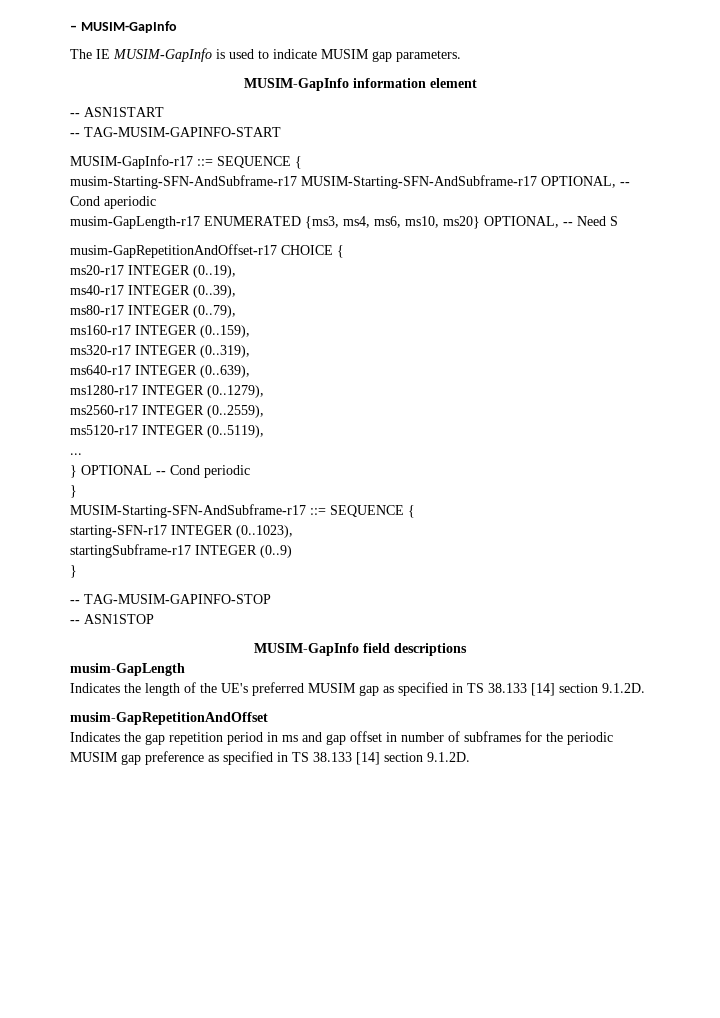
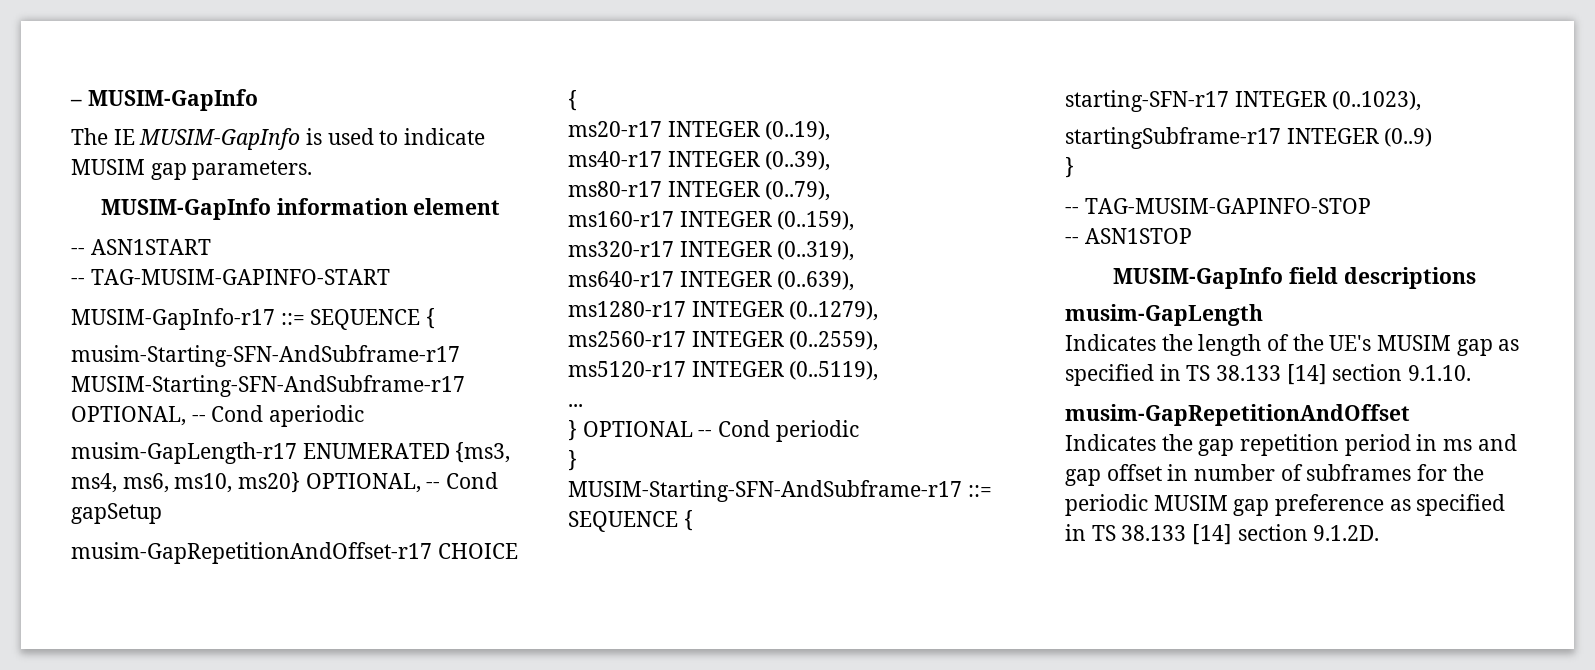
- musim-GapLength-r17 ENUMERATED {ms3, ms4, ms6, ms10, ms20} OPTIONAL, -- Need S
+ musim-GapLength-r17 ENUMERATED {ms3, ms4, ms6, ms10, ms20} OPTIONAL, -- Cond gapSetup
- Indicates the length of the UE's preferred MUSIM gap as specified in TS 38.133 [14] section 9.1.2D.
+ Indicates the length of the UE's MUSIM gap as specified in TS 38.133 [14] section 9.1.10.

